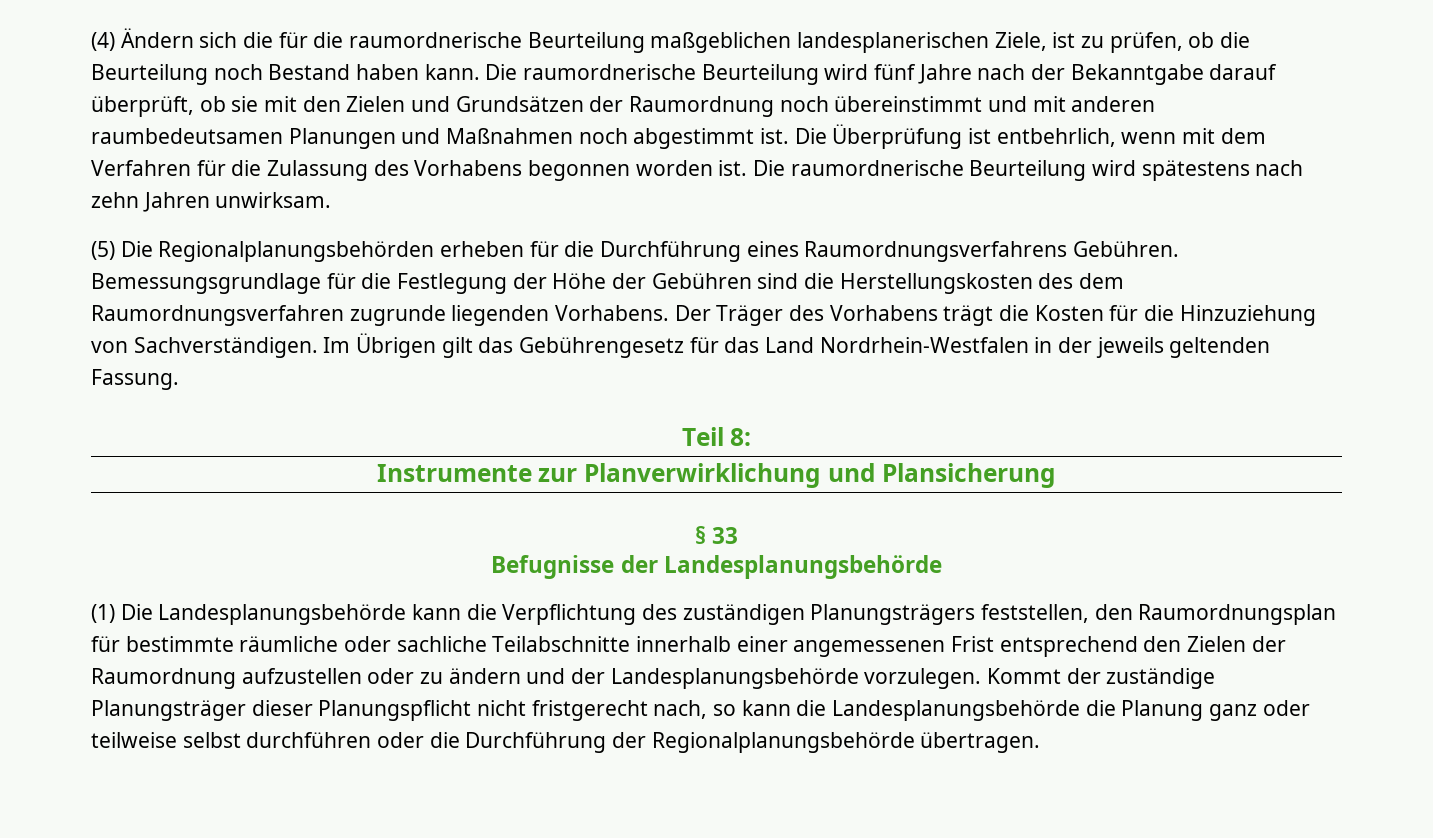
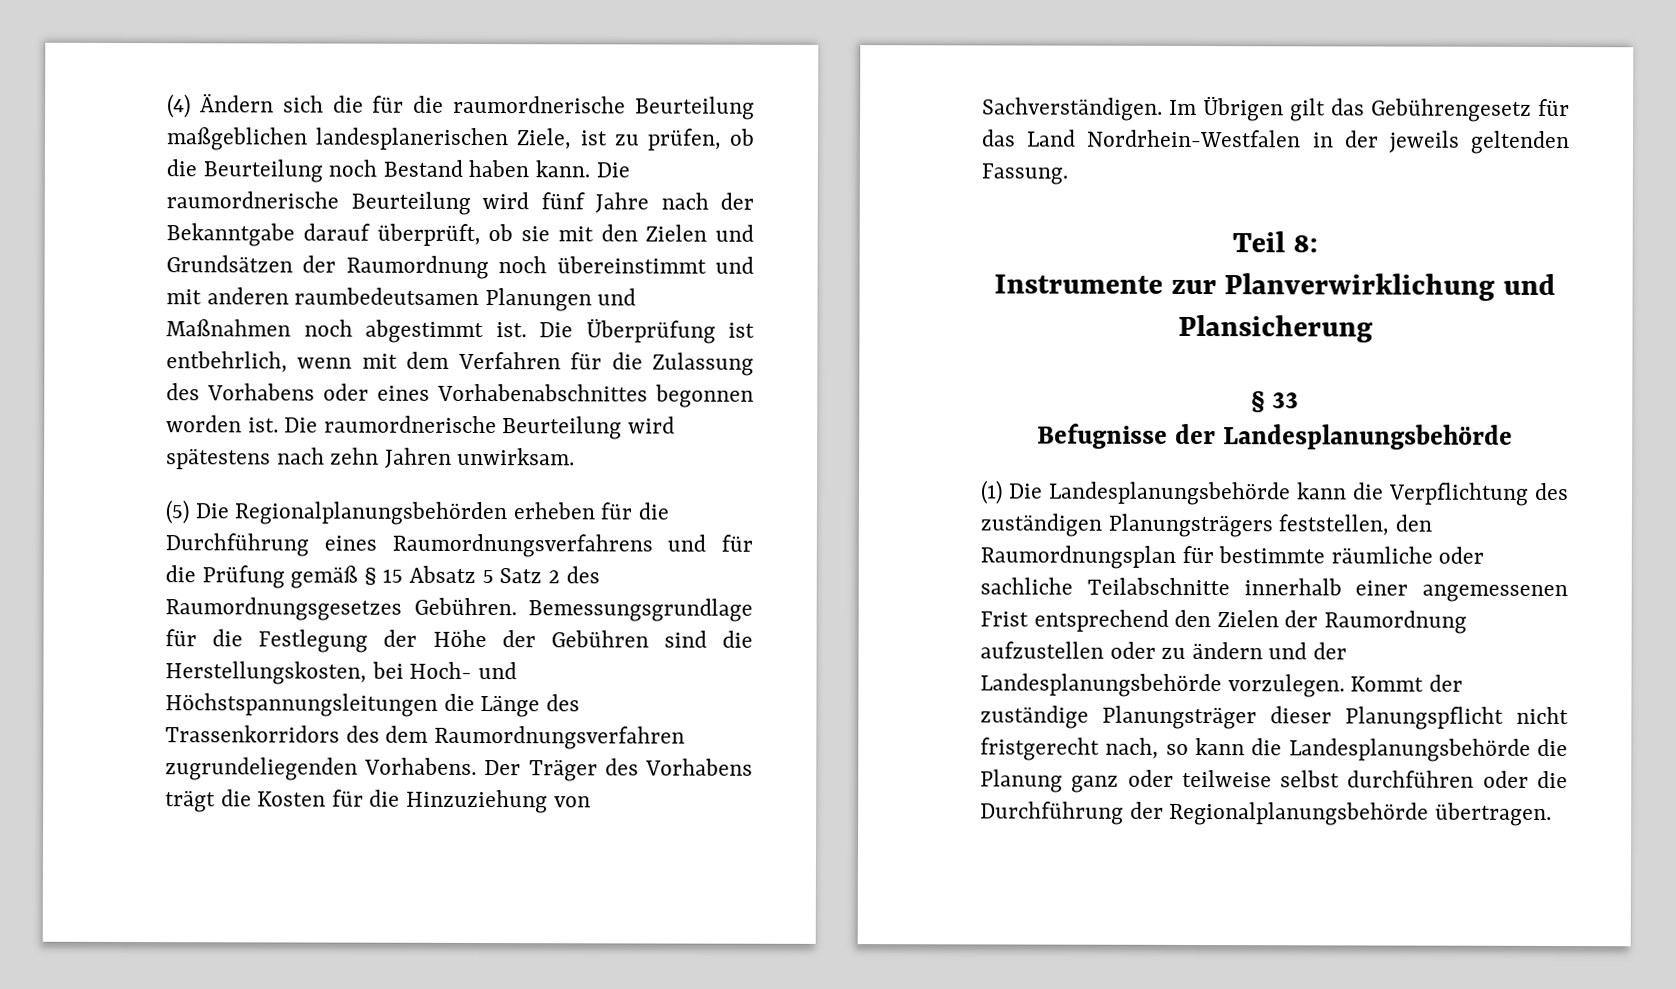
- Die Überprüfung ist entbehrlich, wenn mit dem Verfahren für die Zulassung des Vorhabens begonnen worden ist.
+ Die Überprüfung ist entbehrlich, wenn mit dem Verfahren für die Zulassung des Vorhabens oder eines Vorhabenabschnittes begonnen worden ist.
- (5) Die Regionalplanungsbehörden erheben für die Durchführung eines Raumordnungsverfahrens Gebühren.
+ (5) Die Regionalplanungsbehörden erheben für die Durchführung eines Raumordnungsverfahrens und für die Prüfung gemäß § 15 Absatz 5 Satz 2 des Raumordnungsgesetzes Gebühren.
- Bemessungsgrundlage für die Festlegung der Höhe der Gebühren sind die Herstellungskosten des dem Raumordnungsverfahren zugrunde liegenden Vorhabens.
+ Bemessungsgrundlage für die Festlegung der Höhe der Gebühren sind die Herstellungskosten, bei Hoch- und Höchstspannungsleitungen die Länge des Trassenkorridors des dem Raumordnungsverfahren zugrundeliegenden Vorhabens.

